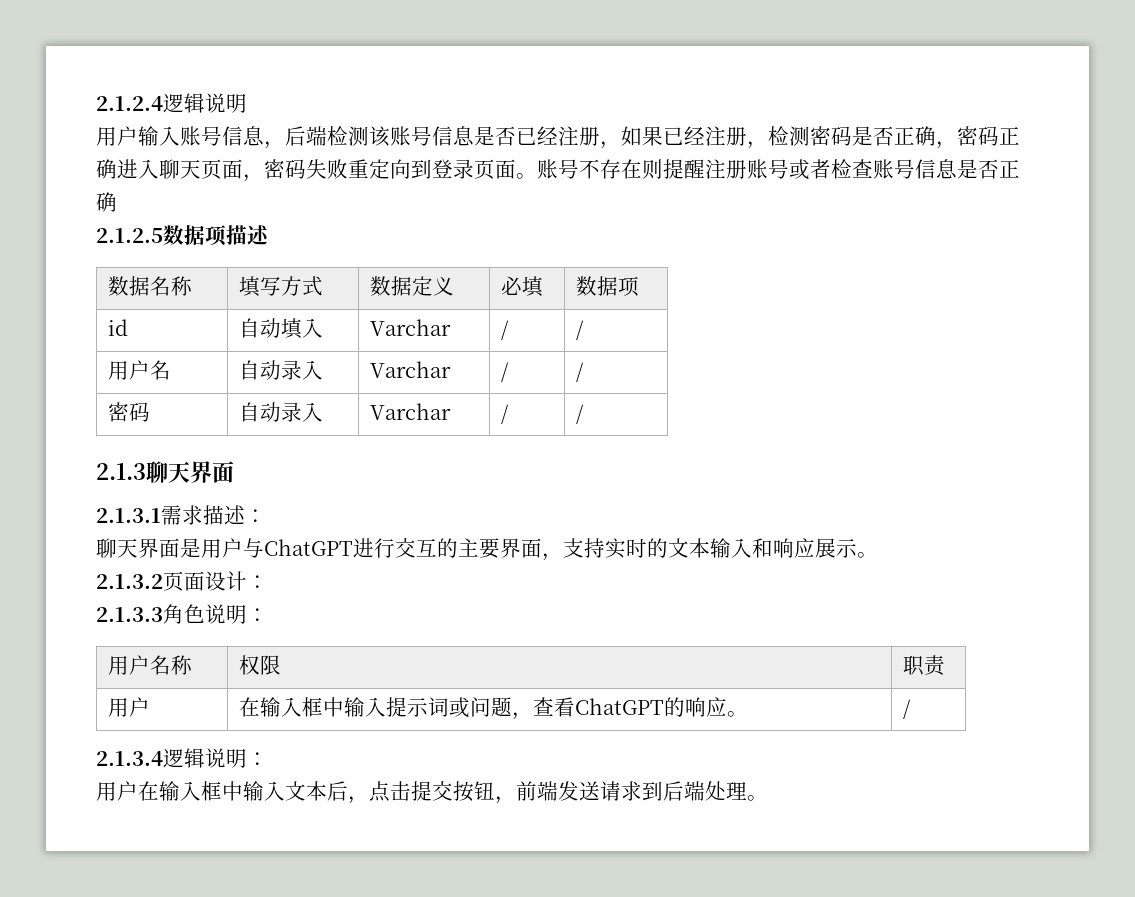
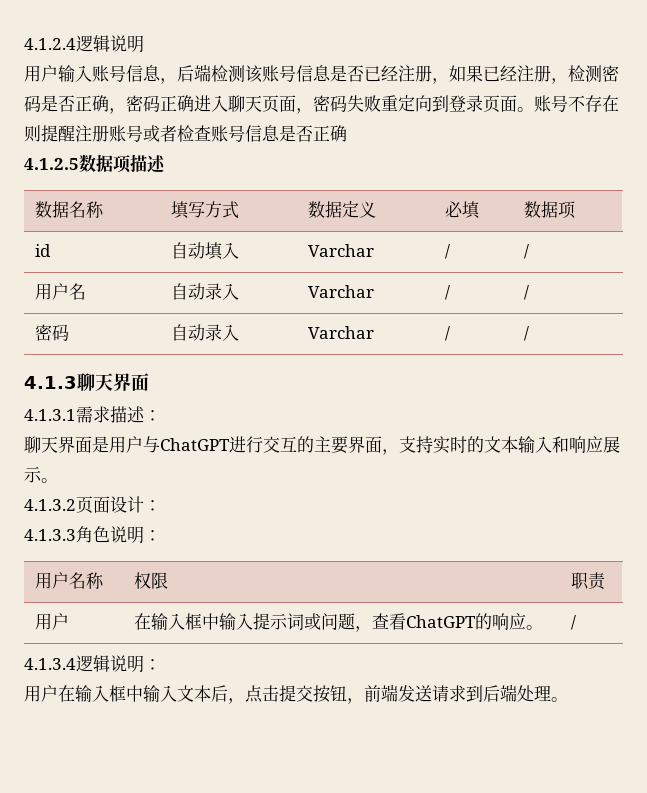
- 2.1.2.4逻辑说明
+ 4.1.2.4逻辑说明
- 2.1.2.5数据项描述
+ 4.1.2.5数据项描述
- 2.1.3聊天界面
+ 4.1.3聊天界面
- 2.1.3.1需求描述：
+ 4.1.3.1需求描述：
- 2.1.3.2页面设计：
+ 4.1.3.2页面设计：
- 2.1.3.3角色说明：
+ 4.1.3.3角色说明：
- 2.1.3.4逻辑说明：
+ 4.1.3.4逻辑说明：

